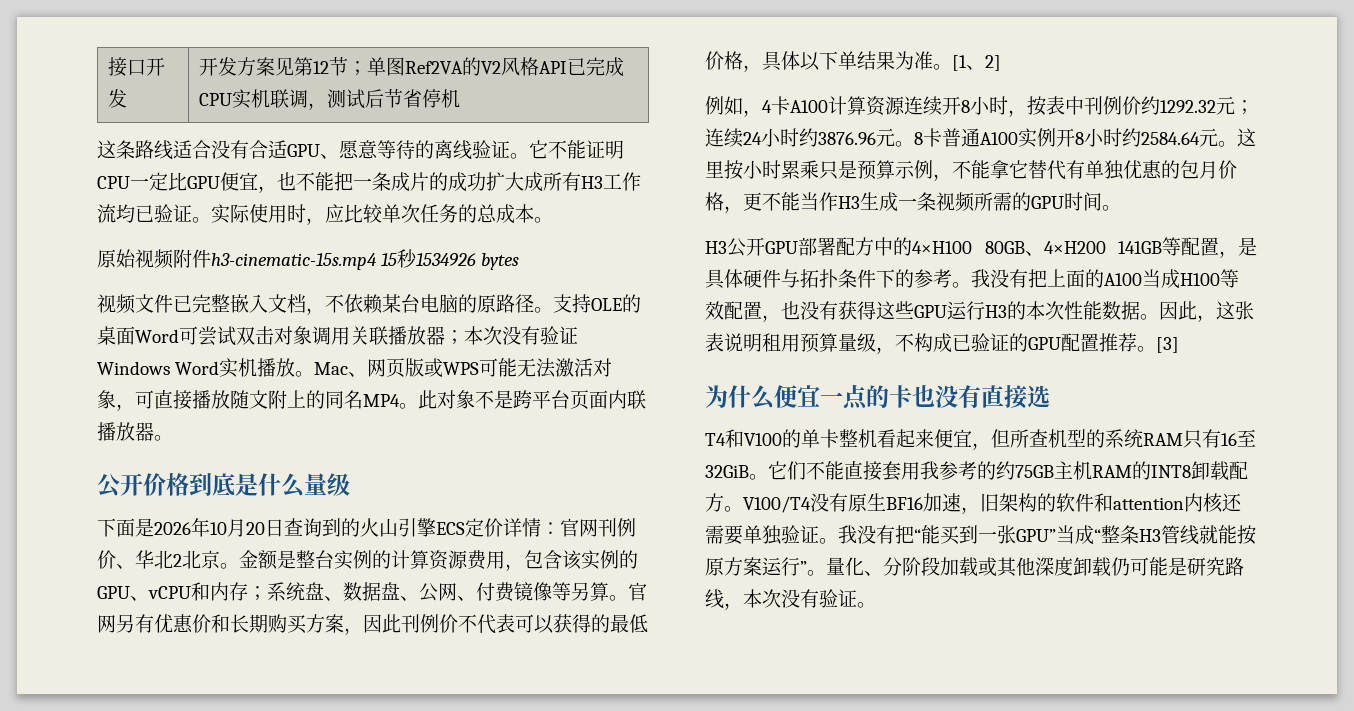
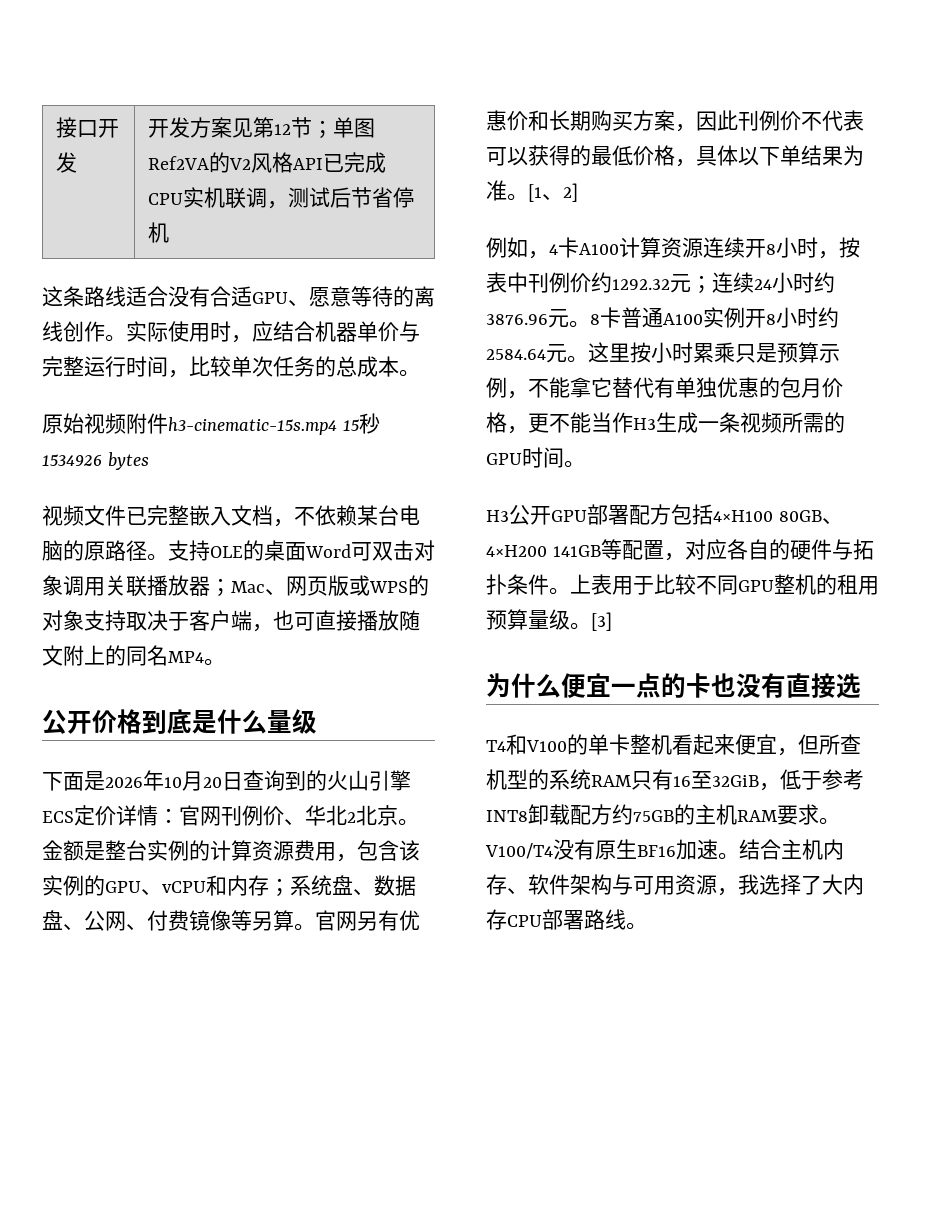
- 这条路线适合没有合适GPU、愿意等待的离线验证。它不能证明CPU一定比GPU便宜，也不能把一条成片的成功扩大成所有H3工作流均已验证。实际使用时，应比较单次任务的总成本。
+ 这条路线适合没有合适GPU、愿意等待的离线创作。实际使用时，应结合机器单价与完整运行时间，比较单次任务的总成本。
- 支持OLE的桌面Word可尝试双击对象调用关联播放器；本次没有验证Windows Word实机播放。Mac、网页版或WPS可能无法激活对象，可直接播放随文附上的同名MP4。此对象不是跨平台页面内联播放器。
+ 支持OLE的桌面Word可双击对象调用关联播放器；Mac、网页版或WPS的对象支持取决于客户端，也可直接播放随文附上的同名MP4。
- H3公开GPU部署配方中的4×H100 80GB、4×H200 141GB等配置，是具体硬件与拓扑条件下的参考。我没有把上面的A100当成H100等效配置，也没有获得这些GPU运行H3的本次性能数据。因此，这张表说明租用预算量级，不构成已验证的GPU配置推荐。
+ H3公开GPU部署配方包括4×H100 80GB、4×H200 141GB等配置，对应各自的硬件与拓扑条件。上表用于比较不同GPU整机的租用预算量级。
- T4和V100的单卡整机看起来便宜，但所查机型的系统RAM只有16至32GiB。它们不能直接套用我参考的约75GB主机RAM的INT8卸载配方。
+ T4和V100的单卡整机看起来便宜，但所查机型的系统RAM只有16至32GiB，低于参考INT8卸载配方约75GB的主机RAM要求。
- V100/T4没有原生BF16加速，旧架构的软件和attention内核还需要单独验证。我没有把“能买到一张GPU”当成“整条H3管线就能按原方案运行”。量化、分阶段加载或其他深度卸载仍可能是研究路线，本次没有验证。
+ V100/T4没有原生BF16加速。结合主机内存、软件架构与可用资源，我选择了大内存CPU部署路线。

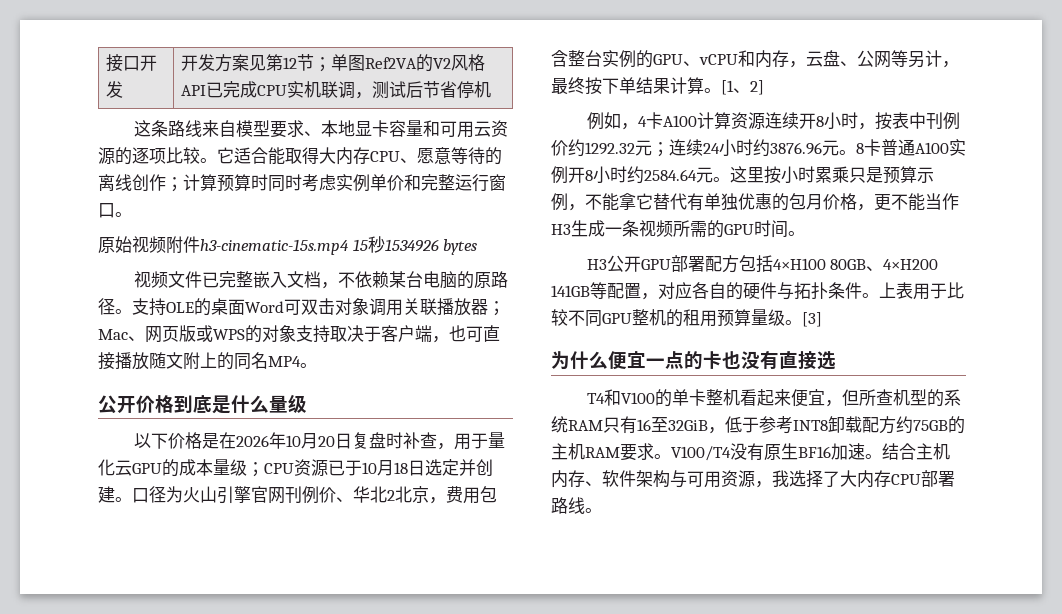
- 这条路线适合没有合适GPU、愿意等待的离线创作。实际使用时，应结合机器单价与完整运行时间，比较单次任务的总成本。
+ 这条路线来自模型要求、本地显卡容量和可用云资源的逐项比较。它适合能取得大内存CPU、愿意等待的离线创作；计算预算时同时考虑实例单价和完整运行窗口。
- 下面是2026年10月20日查询到的火山引擎ECS定价详情：官网刊例价、华北2北京。金额是整台实例的计算资源费用，包含该实例的GPU、vCPU和内存；系统盘、数据盘、公网、付费镜像等另算。官网另有优惠价和长期购买方案，因此刊例价不代表可以获得的最低价格，具体以下单结果为准。
+ 以下价格是在2026年10月20日复盘时补查，用于量化云GPU的成本量级；CPU资源已于10月18日选定并创建。口径为火山引擎官网刊例价、华北2北京，费用包含整台实例的GPU、vCPU和内存，云盘、公网等另计，最终按下单结果计算。

